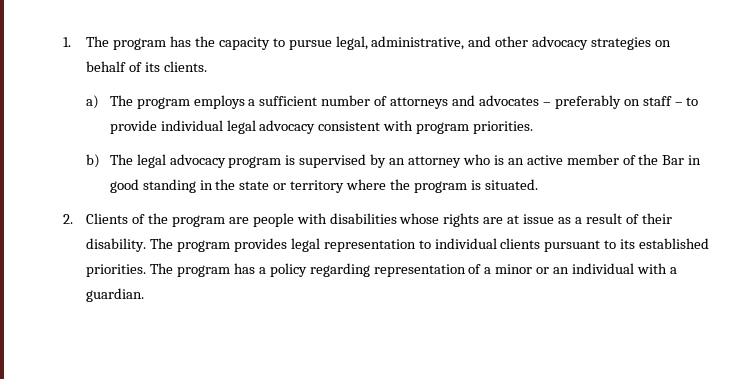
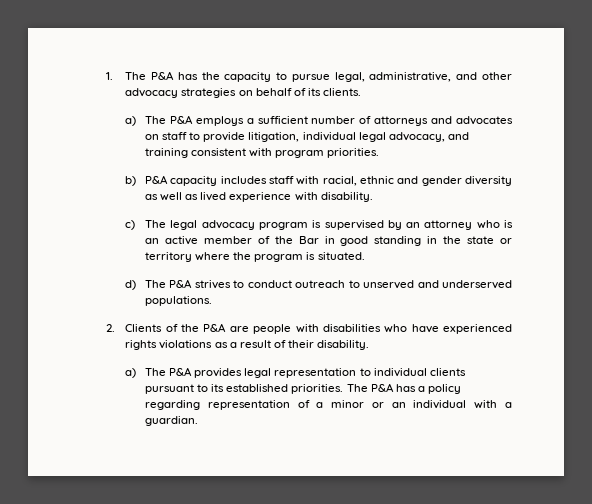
- 1. The program has the capacity to pursue legal, administrative, and other advocacy strategies on behalf of its clients.
+ 1. The P&A has the capacity to pursue legal, administrative, and other advocacy strategies on behalf of its clients.
- a) The program employs a sufficient number of attorneys and advocates – preferably on staff – to provide individual legal advocacy consistent with program priorities.
+ a) The P&A employs a sufficient number of attorneys and advocates on staff to provide litigation, individual legal advocacy, and training consistent with program priorities.
- b) The legal advocacy program is supervised by an attorney who is an active member of the Bar in good standing in the state or territory where the program is situated.
+ b) P&A capacity includes staff with racial, ethnic and gender diversity as well as lived experience with disability.
+ c) The legal advocacy program is supervised by an attorney who is an active member of the Bar in good standing in the state or territory where the program is situated.
+ d) The P&A strives to conduct outreach to unserved and underserved populations.
- 2. Clients of the program are people with disabilities whose rights are at issue as a result of their disability. The program provides legal representation to individual clients pursuant to its established priorities.
+ 2. Clients of the P&A are people with disabilities who have experienced rights violations as a result of their disability.
+ a) The P&A provides legal representation to individual clients pursuant to its established priorities.
- The program has a policy regarding representation of a minor or an individual with a guardian.
+ The P&A has a policy regarding representation of a minor or an individual with a guardian.

